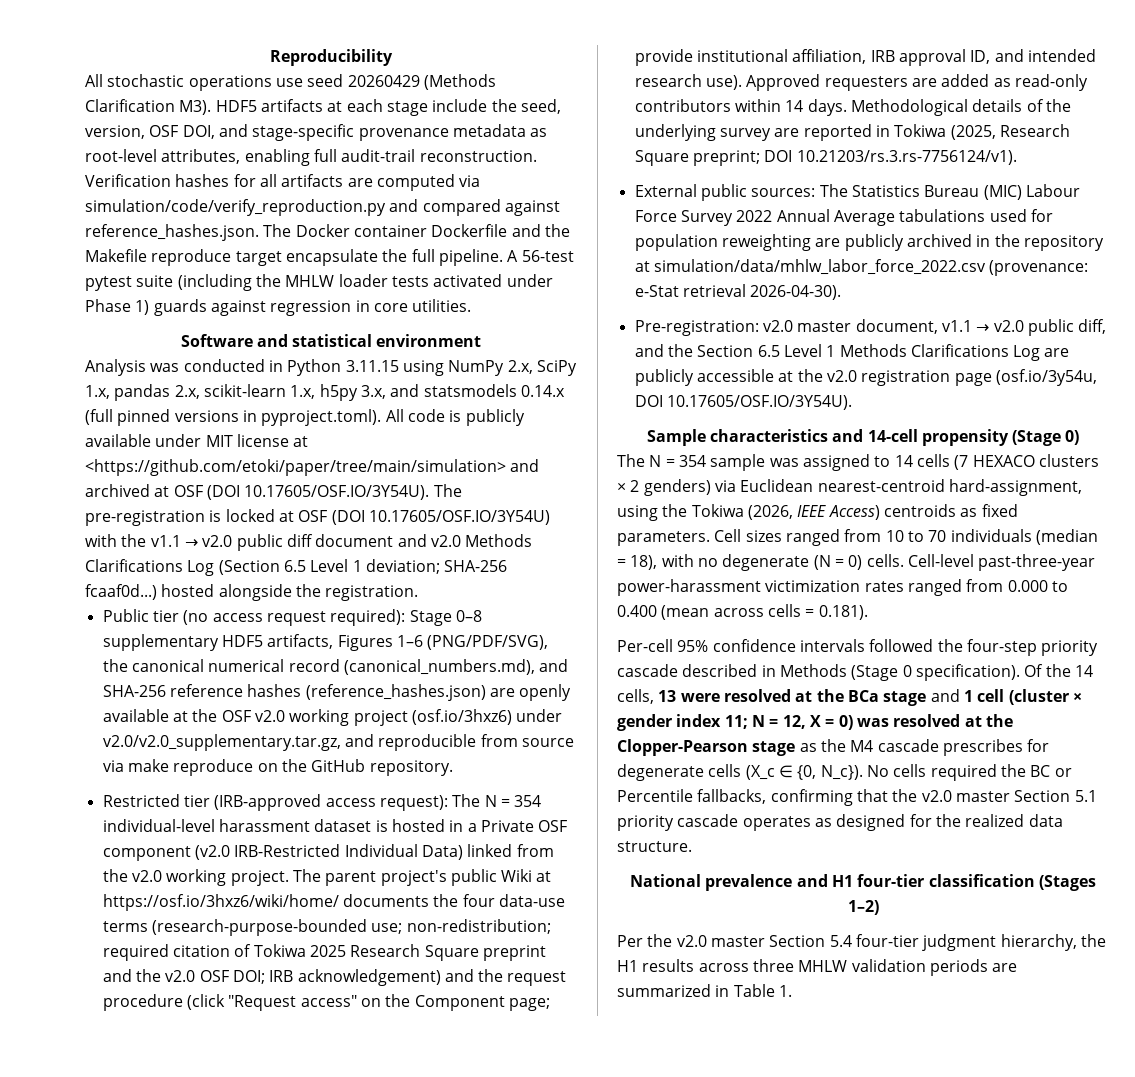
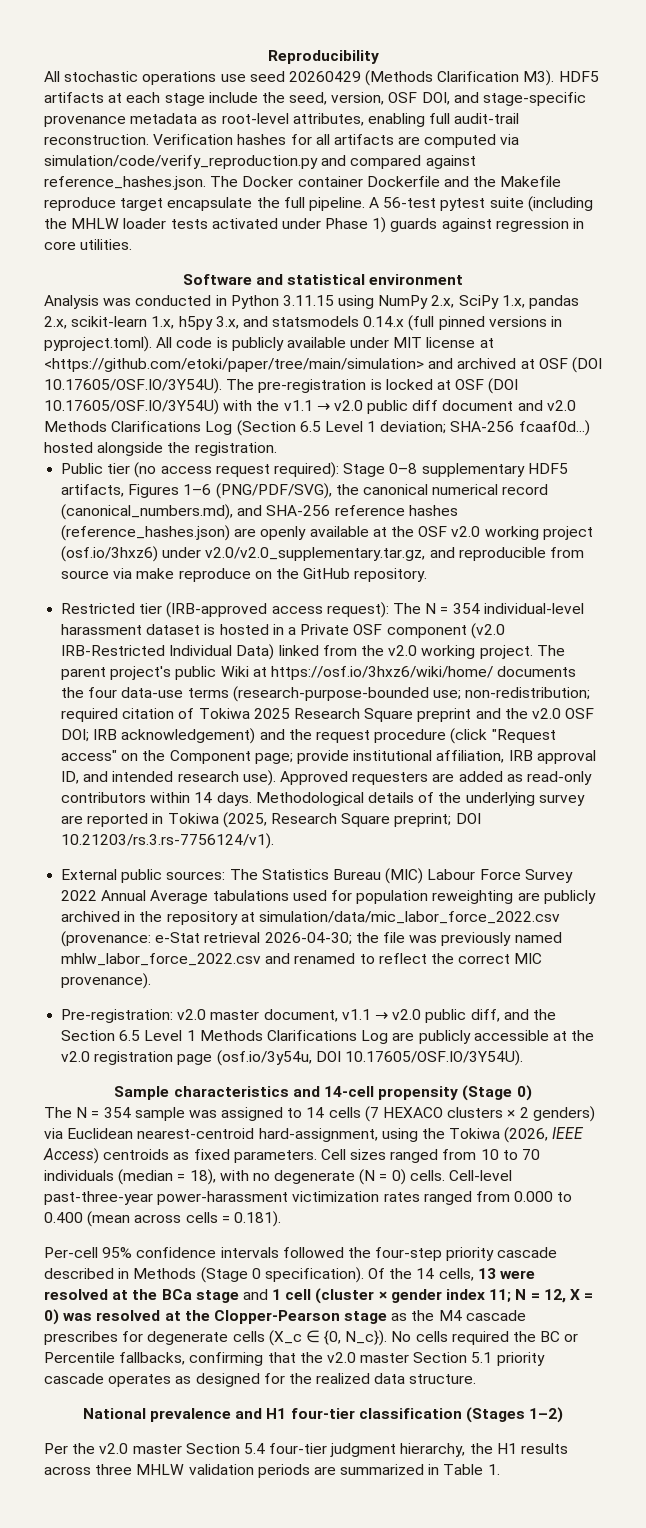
- External public sources: The Statistics Bureau (MIC) Labour Force Survey 2022 Annual Average tabulations used for population reweighting are publicly archived in the repository at simulation/data/mhlw_labor_force_2022.csv (provenance: e-Stat retrieval 2026-04-30).
+ External public sources: The Statistics Bureau (MIC) Labour Force Survey 2022 Annual Average tabulations used for population reweighting are publicly archived in the repository at simulation/data/mic_labor_force_2022.csv (provenance: e-Stat retrieval 2026-04-30; the file was previously named mhlw_labor_force_2022.csv and renamed to reflect the correct MIC provenance).

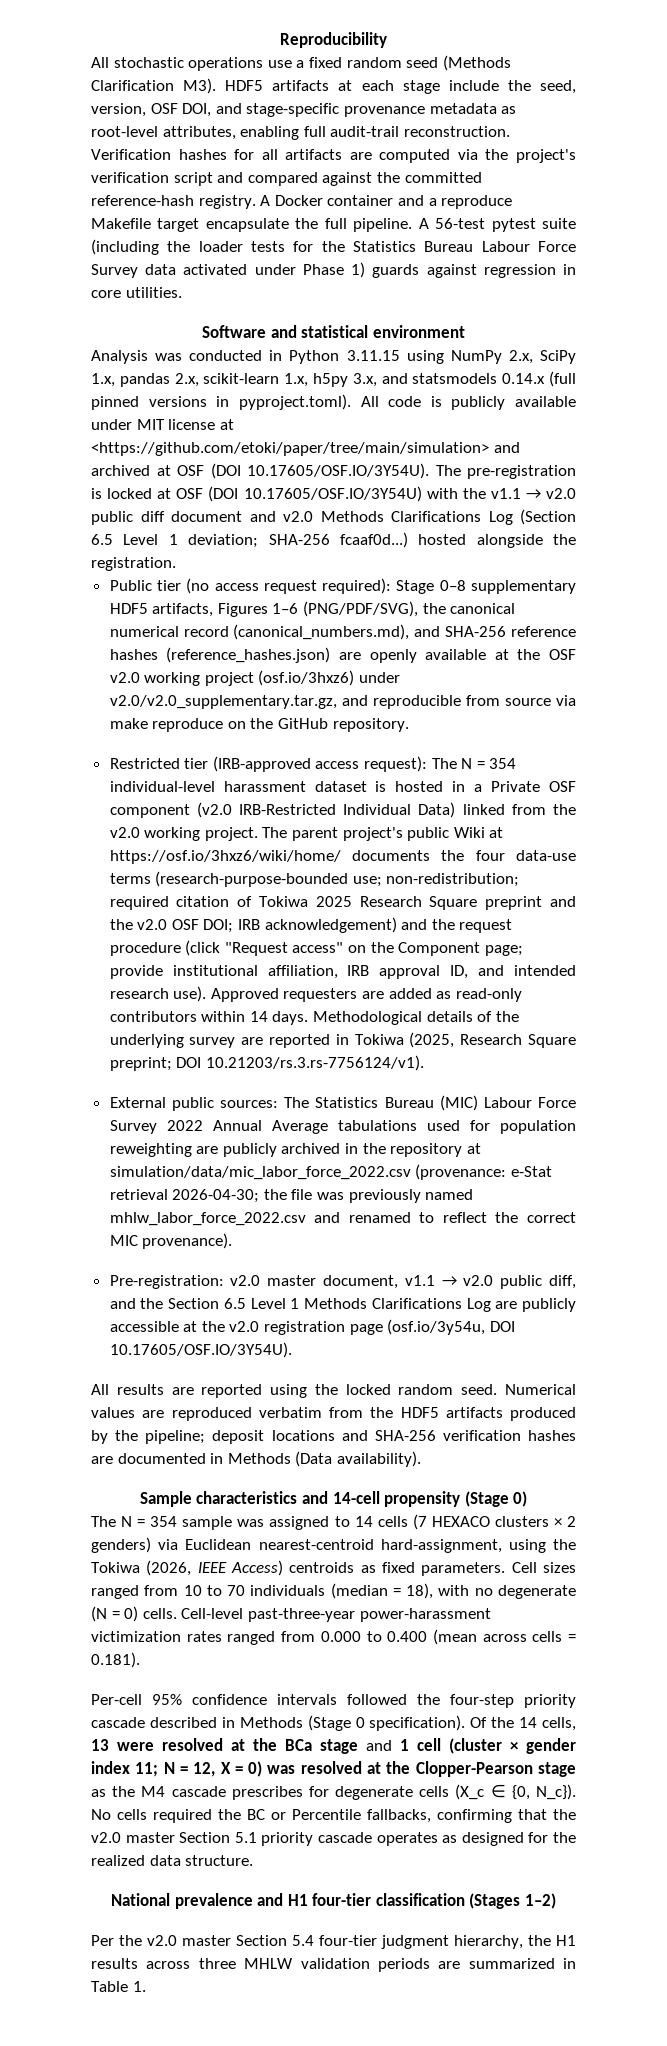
- All stochastic operations use seed 20260429 (Methods Clarification M3). HDF5 artifacts at each stage include the seed, version, OSF DOI, and stage-specific provenance metadata as root-level attributes, enabling full audit-trail reconstruction.
+ All stochastic operations use a fixed random seed (Methods Clarification M3). HDF5 artifacts at each stage include the seed, version, OSF DOI, and stage-specific provenance metadata as root-level attributes, enabling full audit-trail reconstruction.
- Verification hashes for all artifacts are computed via simulation/code/verify_reproduction.py and compared against reference_hashes.json. The Docker container Dockerfile and the Makefile reproduce target encapsulate the full pipeline.
+ Verification hashes for all artifacts are computed via the project's verification script and compared against the committed reference-hash registry. A Docker container and a reproduce Makefile target encapsulate the full pipeline.
- A 56-test pytest suite (including the MHLW loader tests activated under Phase 1) guards against regression in core utilities.
+ A 56-test pytest suite (including the loader tests for the Statistics Bureau Labour Force Survey data activated under Phase 1) guards against regression in core utilities.
+ All results are reported using the locked random seed. Numerical values are reproduced verbatim from the HDF5 artifacts produced by the pipeline; deposit locations and SHA-256 verification hashes are documented in Methods (Data availability).

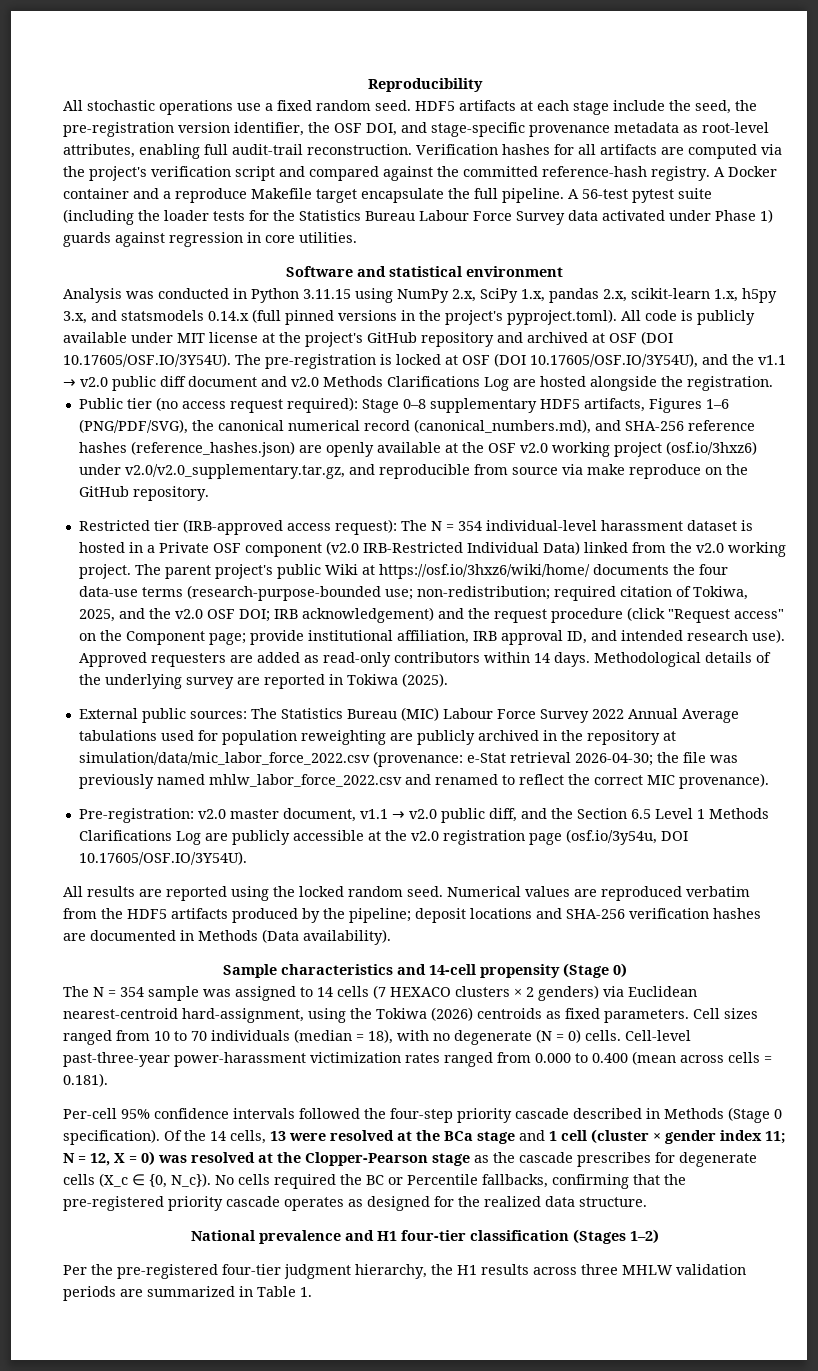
- All stochastic operations use a fixed random seed (Methods Clarification M3). HDF5 artifacts at each stage include the seed, version, OSF DOI, and stage-specific provenance metadata as root-level attributes, enabling full audit-trail reconstruction.
+ All stochastic operations use a fixed random seed. HDF5 artifacts at each stage include the seed, the pre-registration version identifier, the OSF DOI, and stage-specific provenance metadata as root-level attributes, enabling full audit-trail reconstruction.
- Analysis was conducted in Python 3.11.15 using NumPy 2.x, SciPy 1.x, pandas 2.x, scikit-learn 1.x, h5py 3.x, and statsmodels 0.14.x (full pinned versions in pyproject.toml). All code is publicly available under MIT license at <https://github.com/etoki/paper/tree/main/simulation> and archived at OSF (DOI 10.17605/OSF.IO/3Y54U). The pre-registration is locked at OSF (DOI 10.17605/OSF.IO/3Y54U) with the v1.1 → v2.0 public diff document and v2.0 Methods Clarifications Log (Section 6.5 Level 1 deviation; SHA-256 fcaaf0d...) hosted alongside the registration.
+ Analysis was conducted in Python 3.11.15 using NumPy 2.x, SciPy 1.x, pandas 2.x, scikit-learn 1.x, h5py 3.x, and statsmodels 0.14.x (full pinned versions in the project's pyproject.toml). All code is publicly available under MIT license at the project's GitHub repository and archived at OSF (DOI 10.17605/OSF.IO/3Y54U). The pre-registration is locked at OSF (DOI 10.17605/OSF.IO/3Y54U), and the v1.1 → v2.0 public diff document and v2.0 Methods Clarifications Log are hosted alongside the registration.
- The parent project's public Wiki at https://osf.io/3hxz6/wiki/home/ documents the four data-use terms (research-purpose-bounded use; non-redistribution; required citation of Tokiwa 2025 Research Square preprint and the v2.0 OSF DOI; IRB acknowledgement) and the request procedure (click "Request access" on the Component page; provide institutional affiliation, IRB approval ID, and intended research use).
+ The parent project's public Wiki at https://osf.io/3hxz6/wiki/home/ documents the four data-use terms (research-purpose-bounded use; non-redistribution; required citation of Tokiwa, 2025, and the v2.0 OSF DOI; IRB acknowledgement) and the request procedure (click "Request access" on the Component page; provide institutional affiliation, IRB approval ID, and intended research use).
- Methodological details of the underlying survey are reported in Tokiwa (2025, Research Square preprint; DOI 10.21203/rs.3.rs-7756124/v1).
+ Methodological details of the underlying survey are reported in Tokiwa (2025).
- The N = 354 sample was assigned to 14 cells (7 HEXACO clusters × 2 genders) via Euclidean nearest-centroid hard-assignment, using the Tokiwa (2026, IEEE Access) centroids as fixed parameters.
+ The N = 354 sample was assigned to 14 cells (7 HEXACO clusters × 2 genders) via Euclidean nearest-centroid hard-assignment, using the Tokiwa (2026) centroids as fixed parameters.
- Of the 14 cells, 13 were resolved at the BCa stage and 1 cell (cluster × gender index 11; N = 12, X = 0) was resolved at the Clopper-Pearson stage as the M4 cascade prescribes for degenerate cells (X_c ∈ {0, N_c}).
+ Of the 14 cells, 13 were resolved at the BCa stage and 1 cell (cluster × gender index 11; N = 12, X = 0) was resolved at the Clopper-Pearson stage as the cascade prescribes for degenerate cells (X_c ∈ {0, N_c}).
- No cells required the BC or Percentile fallbacks, confirming that the v2.0 master Section 5.1 priority cascade operates as designed for the realized data structure.
+ No cells required the BC or Percentile fallbacks, confirming that the pre-registered priority cascade operates as designed for the realized data structure.
- Per the v2.0 master Section 5.4 four-tier judgment hierarchy, the H1 results across three MHLW validation periods are summarized in Table 1.
+ Per the pre-registered four-tier judgment hierarchy, the H1 results across three MHLW validation periods are summarized in Table 1.

